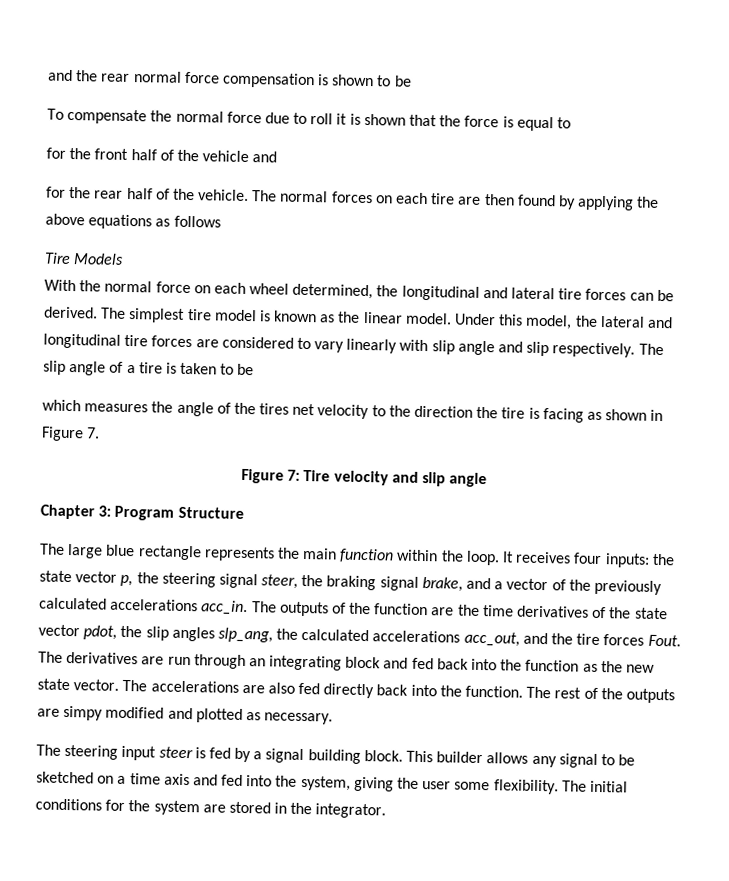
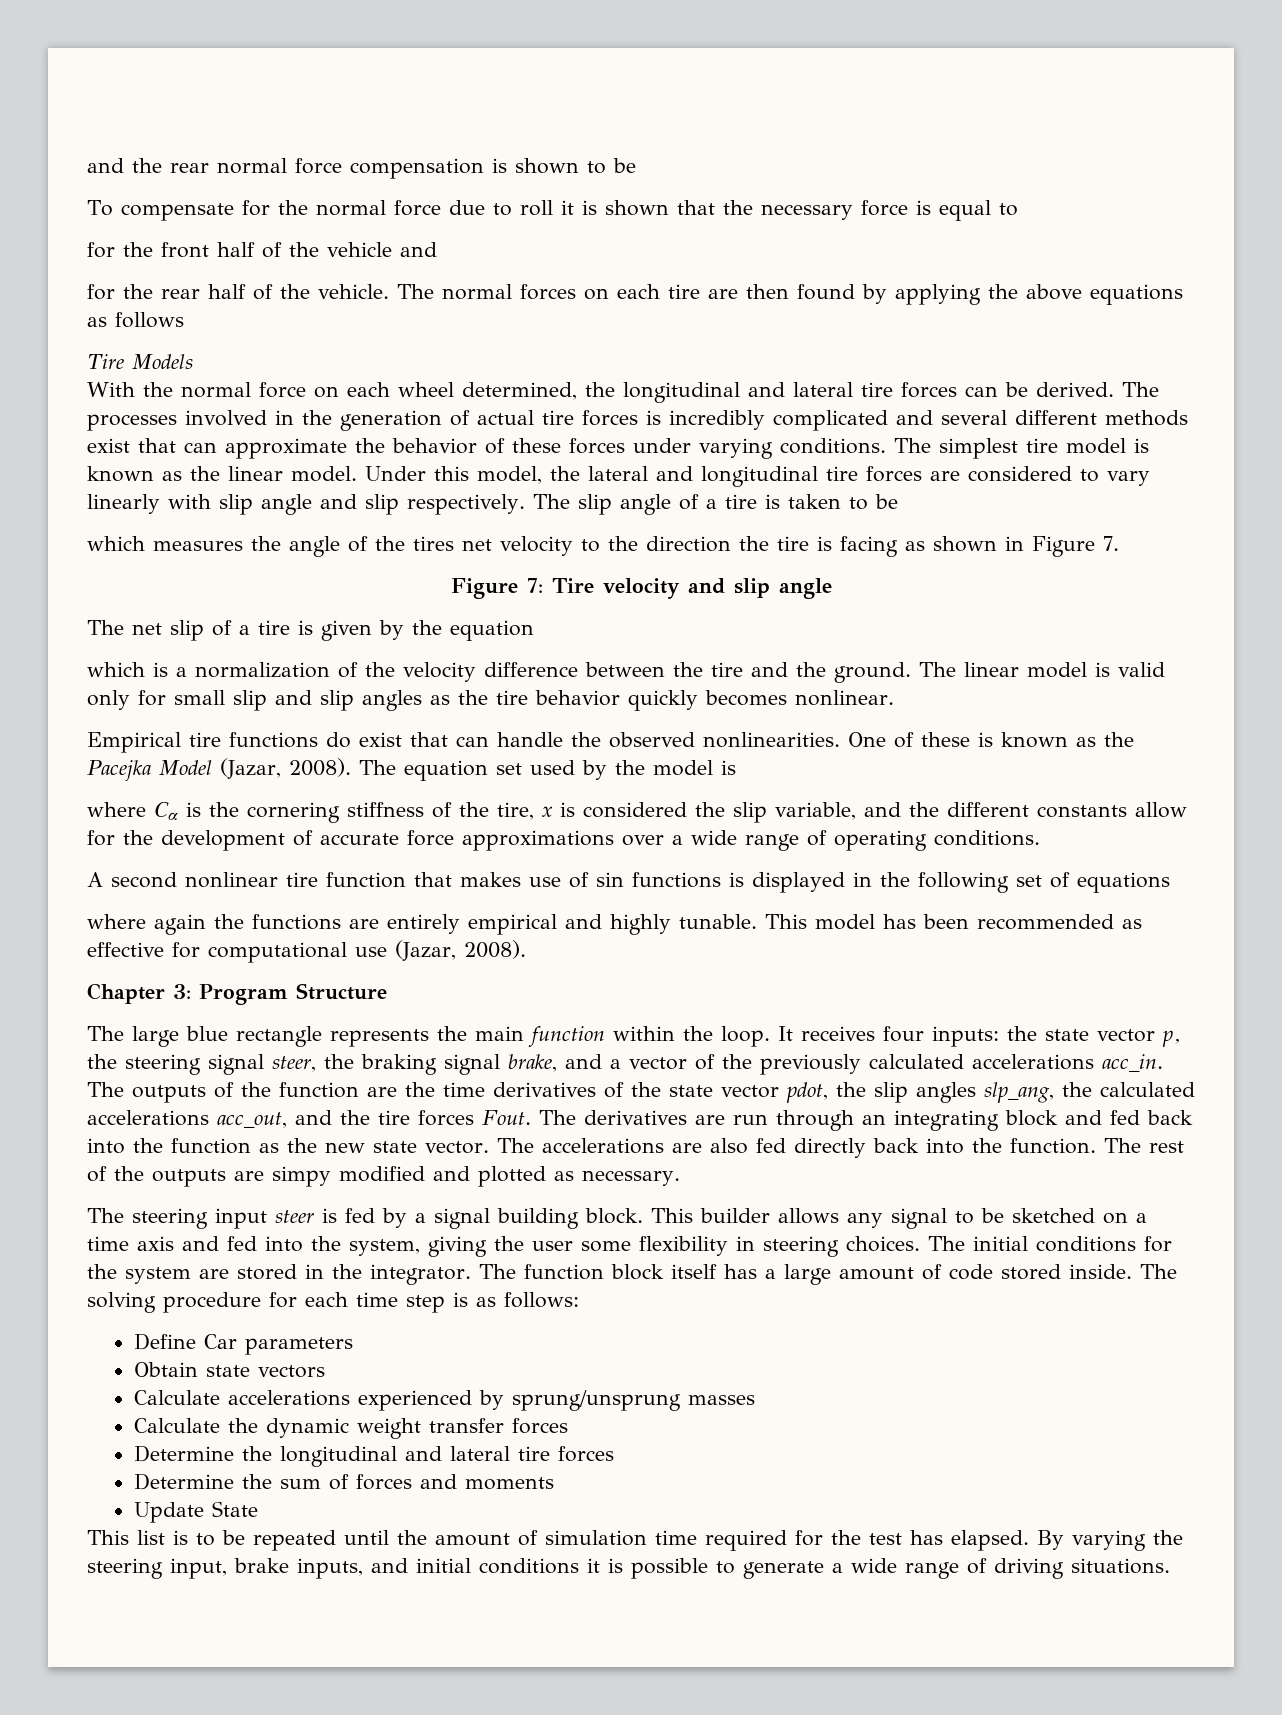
- To compensate the normal force due to roll it is shown that the force is equal to
+ To compensate for the normal force due to roll it is shown that the necessary force is equal to
- The simplest tire model is known as the linear model.
+ The processes involved in the generation of actual tire forces is incredibly complicated and several different methods exist that can approximate the behavior of these forces under varying conditions. The simplest tire model is known as the linear model.
+ The net slip of a tire is given by the equation
+ which is a normalization of the velocity difference between the tire and the ground. The linear model is valid only for small slip and slip angles as the tire behavior quickly becomes nonlinear.
+ Empirical tire functions do exist that can handle the observed nonlinearities. One of these is known as the Pacejka Model (Jazar, 2008). The equation set used by the model is
+ where Cα is the cornering stiffness of the tire, x is considered the slip variable, and the different constants allow for the development of accurate force approximations over a wide range of operating conditions.
+ A second nonlinear tire function that makes use of sin functions is displayed in the following set of equations
+ where again the functions are entirely empirical and highly tunable. This model has been recommended as effective for computational use (Jazar, 2008).
- This builder allows any signal to be sketched on a time axis and fed into the system, giving the user some flexibility.
+ This builder allows any signal to be sketched on a time axis and fed into the system, giving the user some flexibility in steering choices.
+ The function block itself has a large amount of code stored inside. The solving procedure for each time step is as follows:
+ Define Car parameters
+ Obtain state vectors
+ Calculate accelerations experienced by sprung/unsprung masses
+ Calculate the dynamic weight transfer forces
+ Determine the longitudinal and lateral tire forces
+ Determine the sum of forces and moments
+ Update State
+ This list is to be repeated until the amount of simulation time required for the test has elapsed. By varying the steering input, brake inputs, and initial conditions it is possible to generate a wide range of driving situations.

